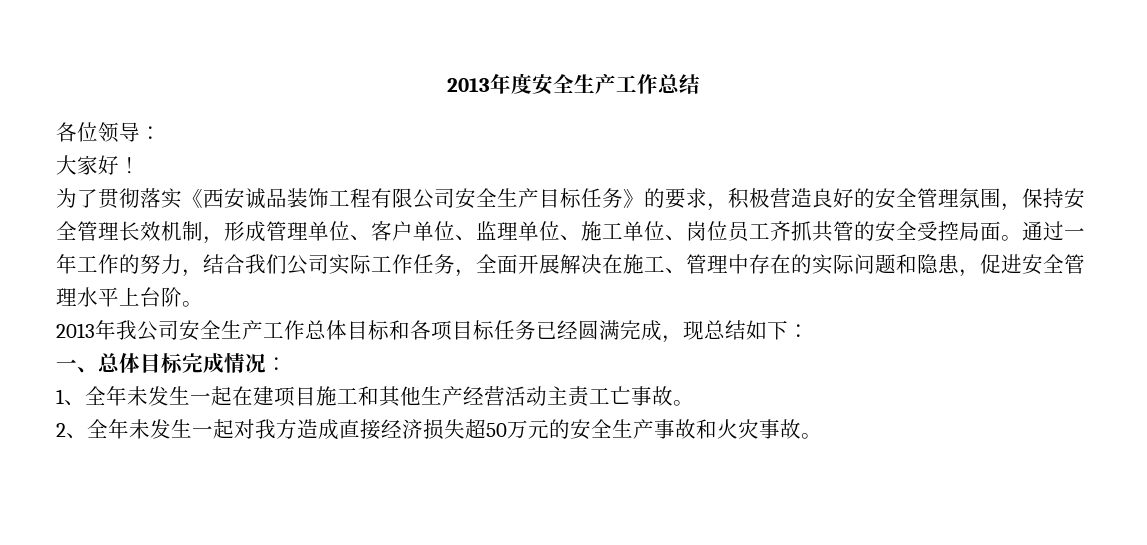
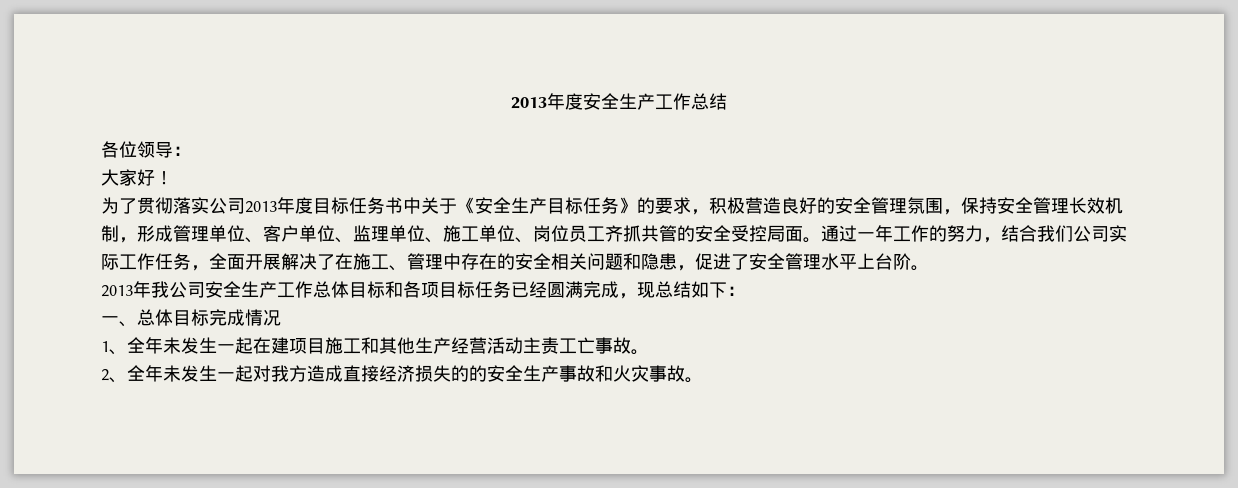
- 为了贯彻落实《西安诚品装饰工程有限公司安全生产目标任务》的要求，积极营造良好的安全管理氛围，保持安全管理长效机制，形成管理单位、客户单位、监理单位、施工单位、岗位员工齐抓共管的安全受控局面。
+ 为了贯彻落实公司2013年度目标任务书中关于《安全生产目标任务》的要求，积极营造良好的安全管理氛围，保持安全管理长效机制，形成管理单位、客户单位、监理单位、施工单位、岗位员工齐抓共管的安全受控局面。
- 通过一年工作的努力，结合我们公司实际工作任务，全面开展解决在施工、管理中存在的实际问题和隐患，促进安全管理水平上台阶。
+ 通过一年工作的努力，结合我们公司实际工作任务，全面开展解决了在施工、管理中存在的安全相关问题和隐患，促进了安全管理水平上台阶。
- 一、总体目标完成情况：
+ 一、总体目标完成情况
- 2、全年未发生一起对我方造成直接经济损失超50万元的安全生产事故和火灾事故。
+ 2、全年未发生一起对我方造成直接经济损失的的安全生产事故和火灾事故。

